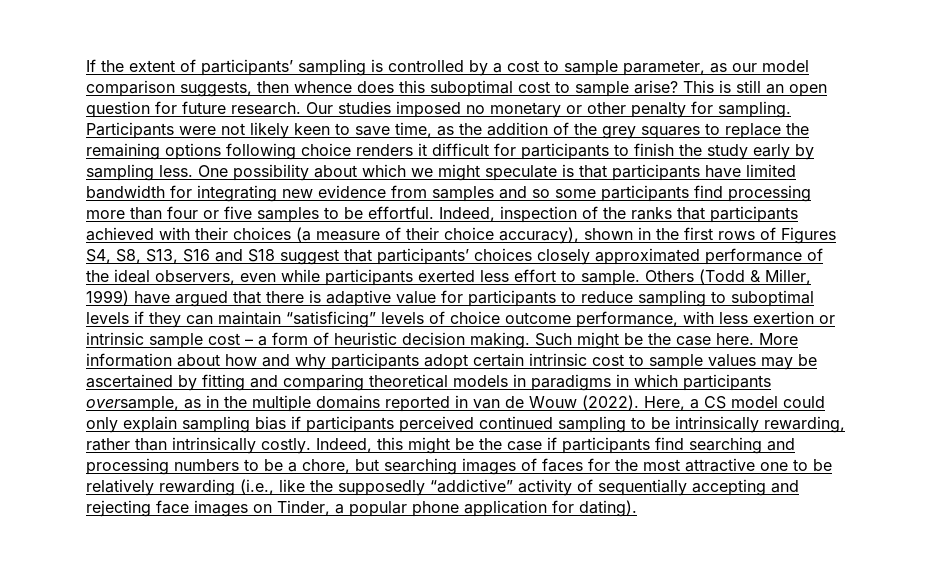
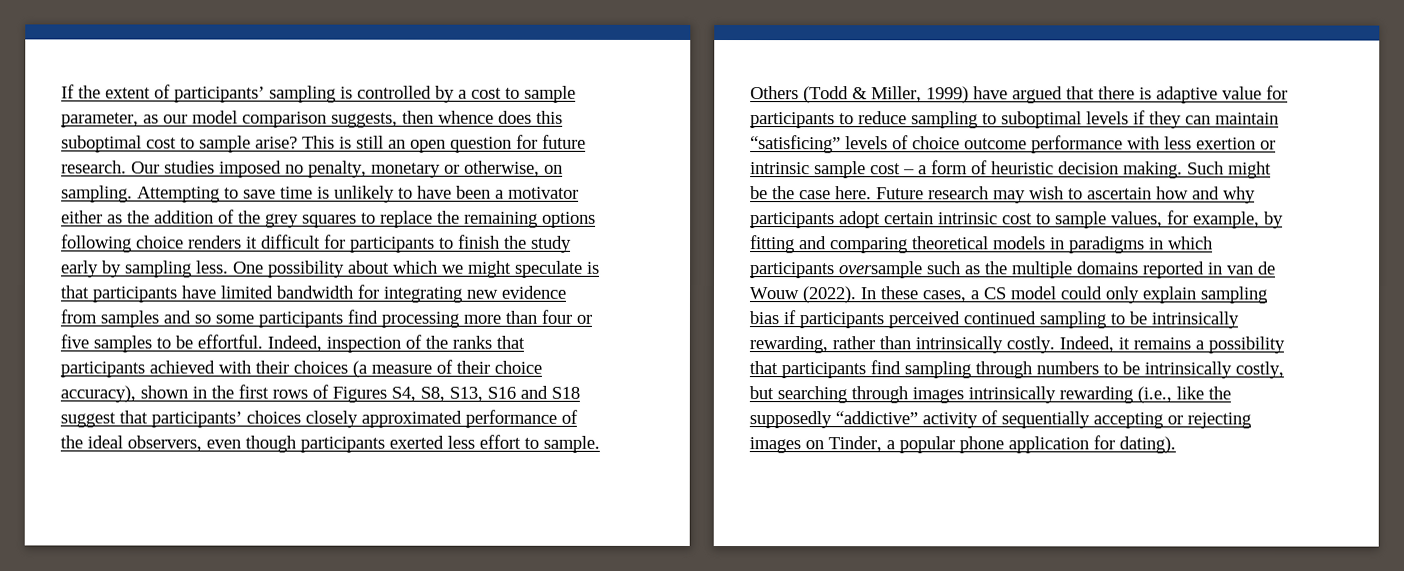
- Our studies imposed no monetary or other penalty for sampling. Participants were not likely keen to save time, as the addition of the grey squares to replace the remaining options following choice renders it difficult for participants to finish the study early by sampling less.
+ Our studies imposed no penalty, monetary or otherwise, on sampling. Attempting to save time is unlikely to have been a motivator either as the addition of the grey squares to replace the remaining options following choice renders it difficult for participants to finish the study early by sampling less.
- Indeed, inspection of the ranks that participants achieved with their choices (a measure of their choice accuracy), shown in the first rows of Figures S4, S8, S13, S16 and S18 suggest that participants’ choices closely approximated performance of the ideal observers, even while participants exerted less effort to sample.
+ Indeed, inspection of the ranks that participants achieved with their choices (a measure of their choice accuracy), shown in the first rows of Figures S4, S8, S13, S16 and S18 suggest that participants’ choices closely approximated performance of the ideal observers, even though participants exerted less effort to sample.
- Others (Todd & Miller, 1999) have argued that there is adaptive value for participants to reduce sampling to suboptimal levels if they can maintain “satisficing” levels of choice outcome performance, with less exertion or intrinsic sample cost – a form of heuristic decision making.
+ Others (Todd & Miller, 1999) have argued that there is adaptive value for participants to reduce sampling to suboptimal levels if they can maintain “satisficing” levels of choice outcome performance with less exertion or intrinsic sample cost – a form of heuristic decision making.
- More information about how and why participants adopt certain intrinsic cost to sample values may be ascertained by fitting and comparing theoretical models in paradigms in which participants oversample, as in the multiple domains reported in van de Wouw (2022).
+ Future research may wish to ascertain how and why participants adopt certain intrinsic cost to sample values, for example, by fitting and comparing theoretical models in paradigms in which participants oversample such as the multiple domains reported in van de Wouw (2022).
- Here, a CS model could only explain sampling bias if participants perceived continued sampling to be intrinsically rewarding, rather than intrinsically costly.
+ In these cases, a CS model could only explain sampling bias if participants perceived continued sampling to be intrinsically rewarding, rather than intrinsically costly.
- Indeed, this might be the case if participants find searching and processing numbers to be a chore, but searching images of faces for the most attractive one to be relatively rewarding (i.e., like the supposedly “addictive” activity of sequentially accepting and rejecting face images on Tinder, a popular phone application for dating).
+ Indeed, it remains a possibility that participants find sampling through numbers to be intrinsically costly, but searching through images intrinsically rewarding (i.e., like the supposedly “addictive” activity of sequentially accepting or rejecting images on Tinder, a popular phone application for dating).

